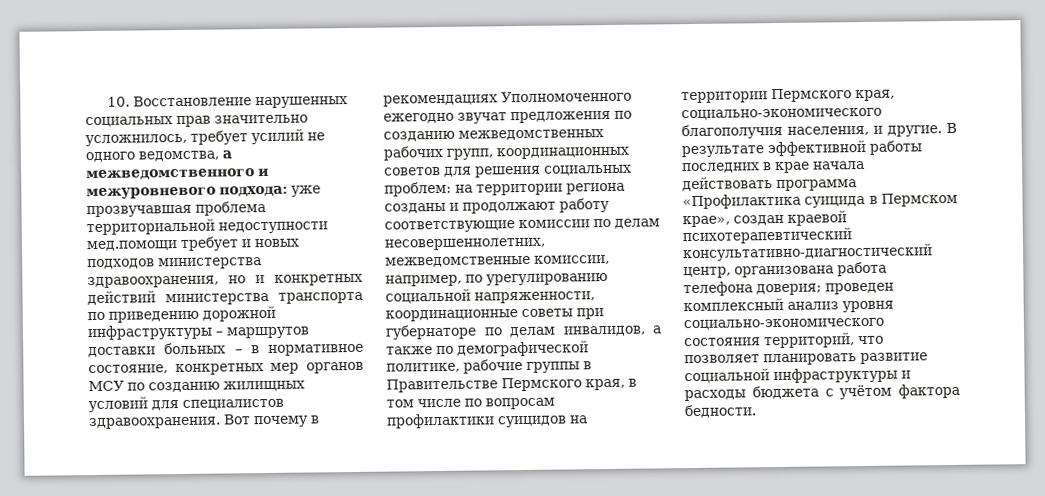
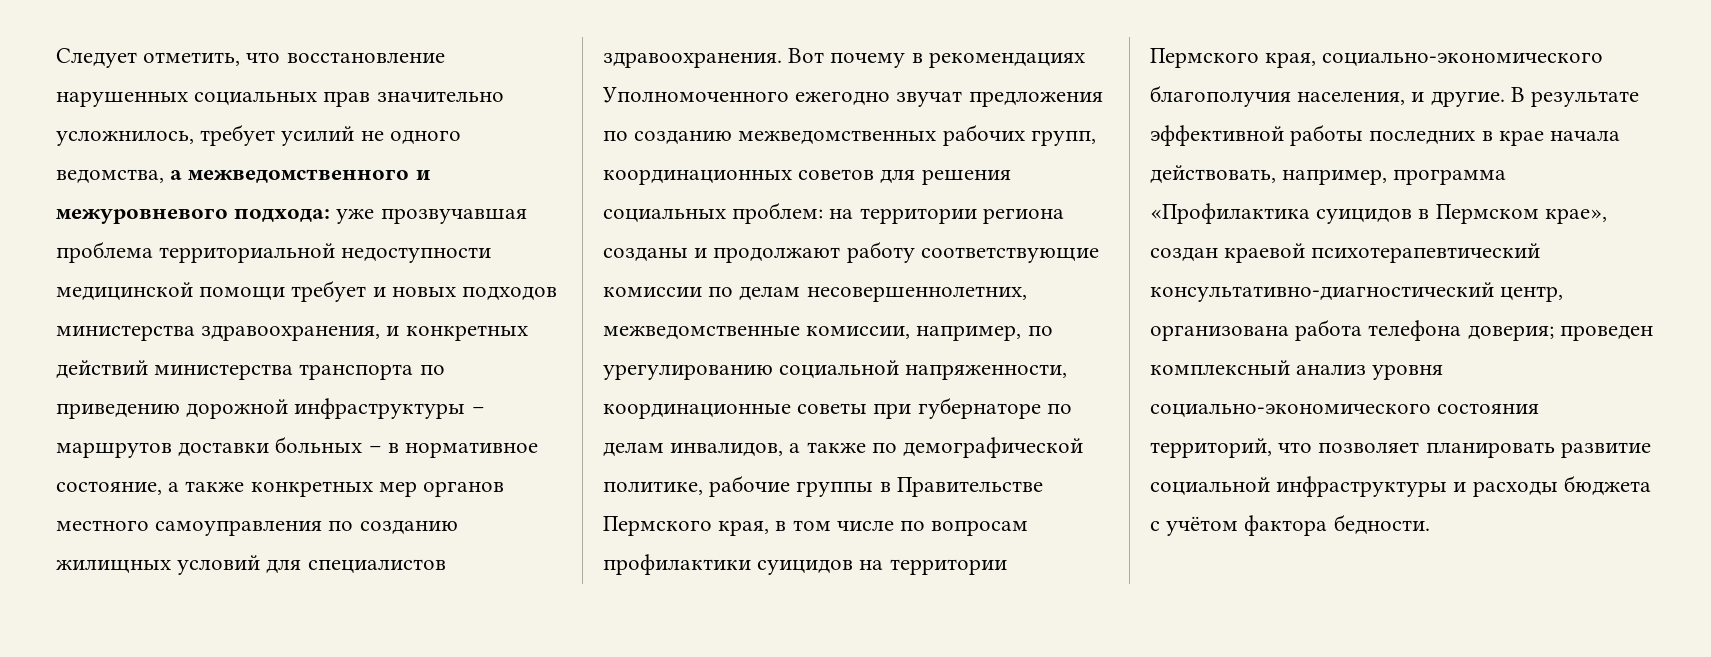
- 10. Восстановление нарушенных социальных прав значительно усложнилось, требует усилий не одного ведомства, а межведомственного и межуровневого подхода: уже прозвучавшая проблема территориальной недоступности мед.помощи требует и новых подходов министерства здравоохранения, но и конкретных действий министерства транспорта по приведению дорожной инфраструктуры – маршрутов доставки больных – в нормативное состояние, конкретных мер органов МСУ по созданию жилищных условий для специалистов здравоохранения.
+ Следует отметить, что восстановление нарушенных социальных прав значительно усложнилось, требует усилий не одного ведомства, а межведомственного и межуровневого подхода: уже прозвучавшая проблема территориальной недоступности медицинской помощи требует и новых подходов министерства здравоохранения, и конкретных действий министерства транспорта по приведению дорожной инфраструктуры – маршрутов доставки больных – в нормативное состояние, а также конкретных мер органов местного самоуправления по созданию жилищных условий для специалистов здравоохранения.
- В результате эффективной работы последних в крае начала действовать программа «Профилактика суицида в Пермском крае», создан краевой психотерапевтический консультативно-диагностический центр, организована работа телефона доверия; проведен комплексный анализ уровня социально-экономического состояния территорий, что позволяет планировать развитие социальной инфраструктуры и расходы бюджета с учётом фактора бедности.
+ В результате эффективной работы последних в крае начала действовать, например, программа «Профилактика суицидов в Пермском крае», создан краевой психотерапевтический консультативно-диагностический центр, организована работа телефона доверия; проведен комплексный анализ уровня социально-экономического состояния территорий, что позволяет планировать развитие социальной инфраструктуры и расходы бюджета с учётом фактора бедности.

